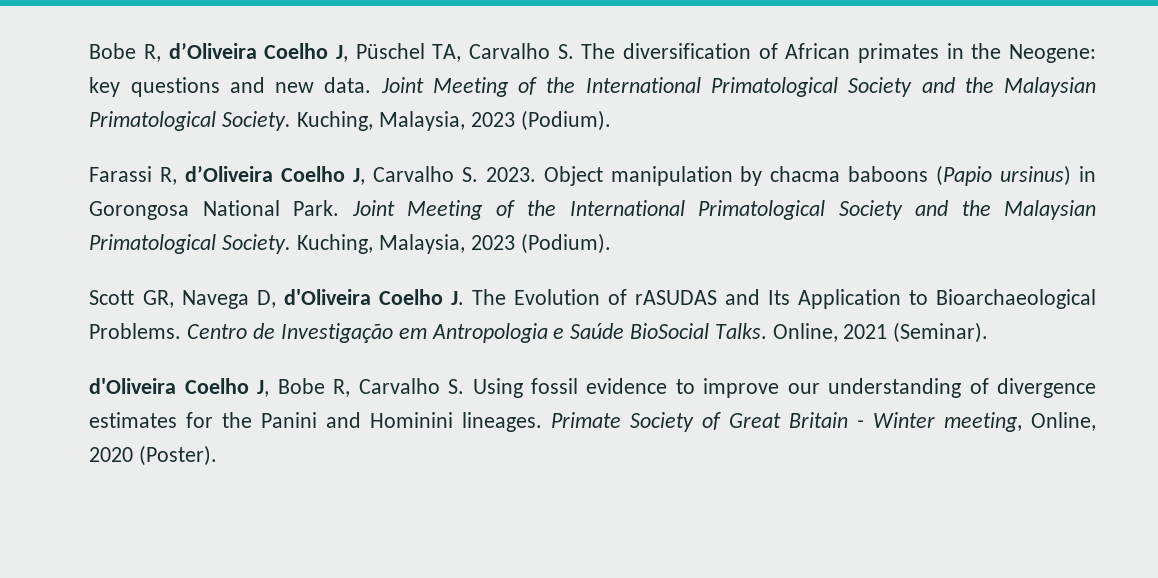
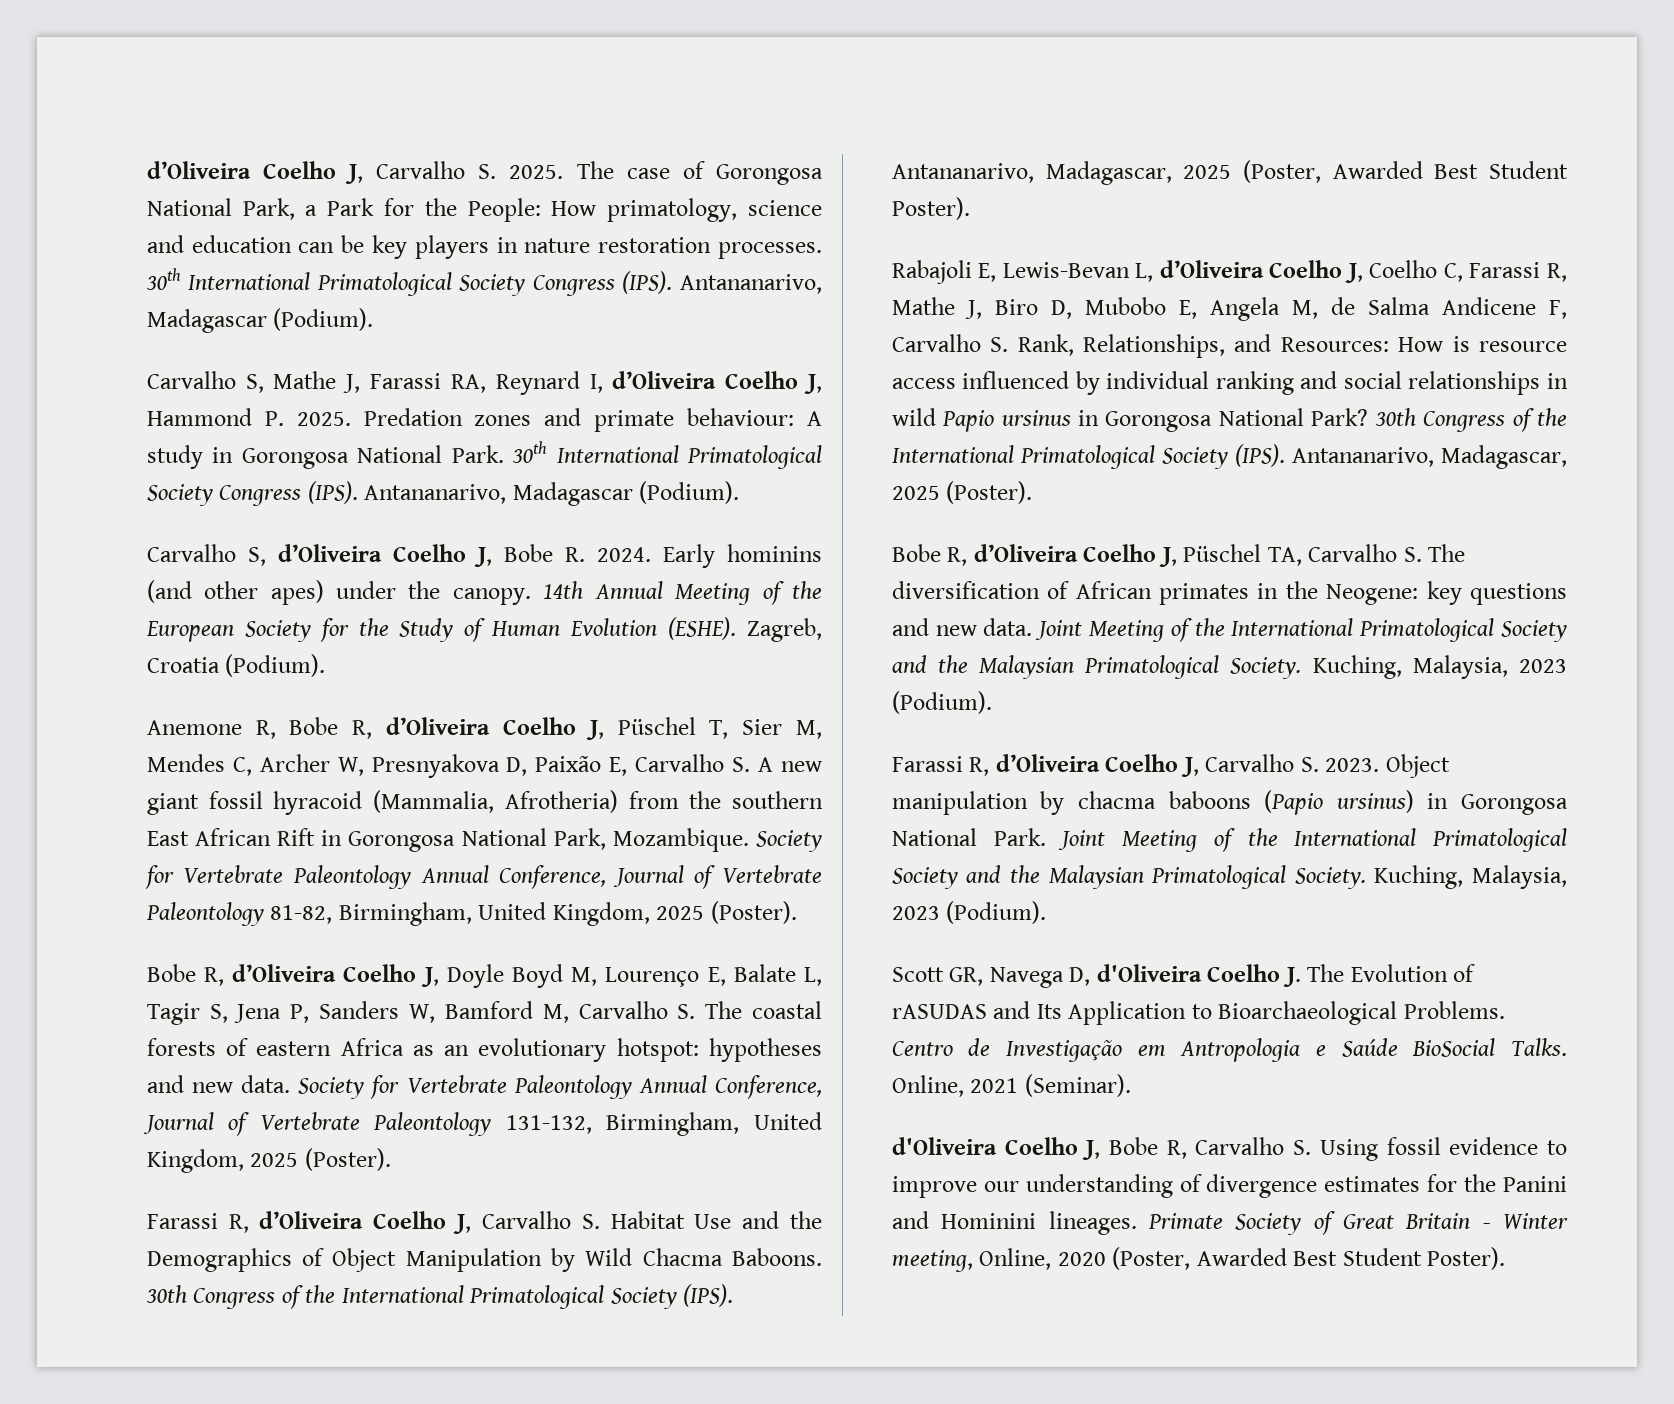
+ d’Oliveira Coelho J, Carvalho S. 2025. The case of Gorongosa National Park, a Park for the People: How primatology, science and education can be key players in nature restoration processes. 30th International Primatological Society Congress (IPS). Antananarivo, Madagascar (Podium).
+ Carvalho S, Mathe J, Farassi RA, Reynard I, d’Oliveira Coelho J, Hammond P. 2025. Predation zones and primate behaviour: A study in Gorongosa National Park. 30th International Primatological Society Congress (IPS). Antananarivo, Madagascar (Podium).
+ Carvalho S, d’Oliveira Coelho J, Bobe R. 2024. Early hominins (and other apes) under the canopy. 14th Annual Meeting of the European Society for the Study of Human Evolution (ESHE). Zagreb, Croatia (Podium).
+ Anemone R, Bobe R, d’Oliveira Coelho J, Püschel T, Sier M, Mendes C, Archer W, Presnyakova D, Paixão E, Carvalho S. A new giant fossil hyracoid (Mammalia, Afrotheria) from the southern East African Rift in Gorongosa National Park, Mozambique. Society for Vertebrate Paleontology Annual Conference, Journal of Vertebrate Paleontology 81-82, Birmingham, United Kingdom, 2025 (Poster).
+ Bobe R, d’Oliveira Coelho J, Doyle Boyd M, Lourenço E, Balate L, Tagir S, Jena P, Sanders W, Bamford M, Carvalho S. The coastal forests of eastern Africa as an evolutionary hotspot: hypotheses and new data. Society for Vertebrate Paleontology Annual Conference, Journal of Vertebrate Paleontology 131-132, Birmingham, United Kingdom, 2025 (Poster).
+ Farassi R, d’Oliveira Coelho J, Carvalho S. Habitat Use and the Demographics of Object Manipulation by Wild Chacma Baboons. 30th Congress of the International Primatological Society (IPS). Antananarivo, Madagascar, 2025 (Poster, Awarded Best Student Poster).
+ Rabajoli E, Lewis-Bevan L, d’Oliveira Coelho J, Coelho C, Farassi R, Mathe J, Biro D, Mubobo E, Angela M, de Salma Andicene F, Carvalho S. Rank, Relationships, and Resources: How is resource access influenced by individual ranking and social relationships in wild Papio ursinus in Gorongosa National Park? 30th Congress of the International Primatological Society (IPS). Antananarivo, Madagascar, 2025 (Poster).
- Primate Society of Great Britain - Winter meeting, Online, 2020 (Poster).
+ Primate Society of Great Britain - Winter meeting, Online, 2020 (Poster, Awarded Best Student Poster).

